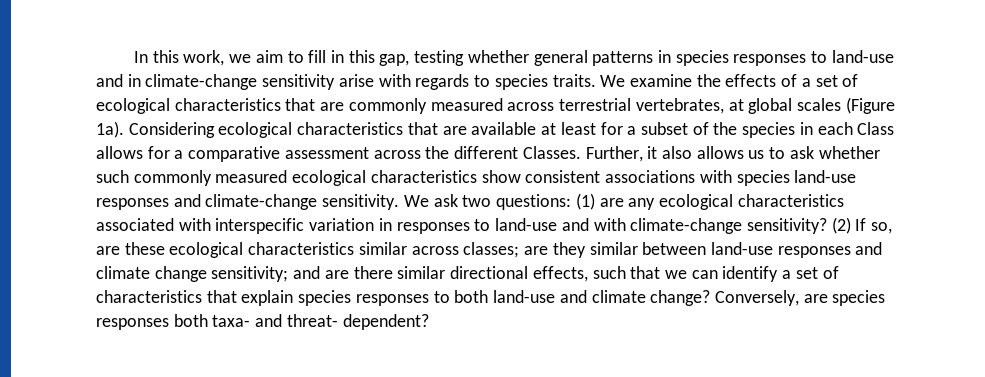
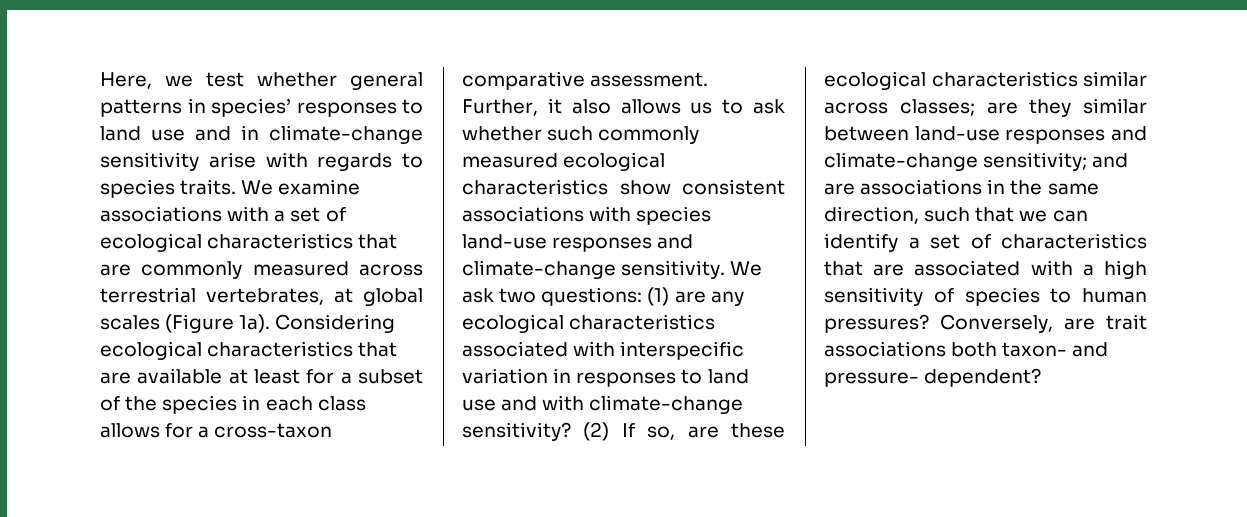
- In this work, we aim to fill in this gap, testing whether general patterns in species responses to land-use and in climate-change sensitivity arise with regards to species traits.
+ Here, we test whether general patterns in species’ responses to land use and in climate-change sensitivity arise with regards to species traits.
- We examine the effects of a set of ecological characteristics that are commonly measured across terrestrial vertebrates, at global scales (Figure 1a).
+ We examine associations with a set of ecological characteristics that are commonly measured across terrestrial vertebrates, at global scales (Figure 1a).
- Considering ecological characteristics that are available at least for a subset of the species in each Class allows for a comparative assessment across the different Classes.
+ Considering ecological characteristics that are available at least for a subset of the species in each class allows for a cross-taxon comparative assessment.
- We ask two questions: (1) are any ecological characteristics associated with interspecific variation in responses to land-use and with climate-change sensitivity?
+ We ask two questions: (1) are any ecological characteristics associated with interspecific variation in responses to land use and with climate-change sensitivity?
- (2) If so, are these ecological characteristics similar across classes; are they similar between land-use responses and climate change sensitivity; and are there similar directional effects, such that we can identify a set of characteristics that explain species responses to both land-use and climate change? Conversely, are species responses both taxa- and threat- dependent?
+ (2) If so, are these ecological characteristics similar across classes; are they similar between land-use responses and climate-change sensitivity; and are associations in the same direction, such that we can identify a set of characteristics that are associated with a high sensitivity of species to human pressures? Conversely, are trait associations both taxon- and pressure- dependent?

